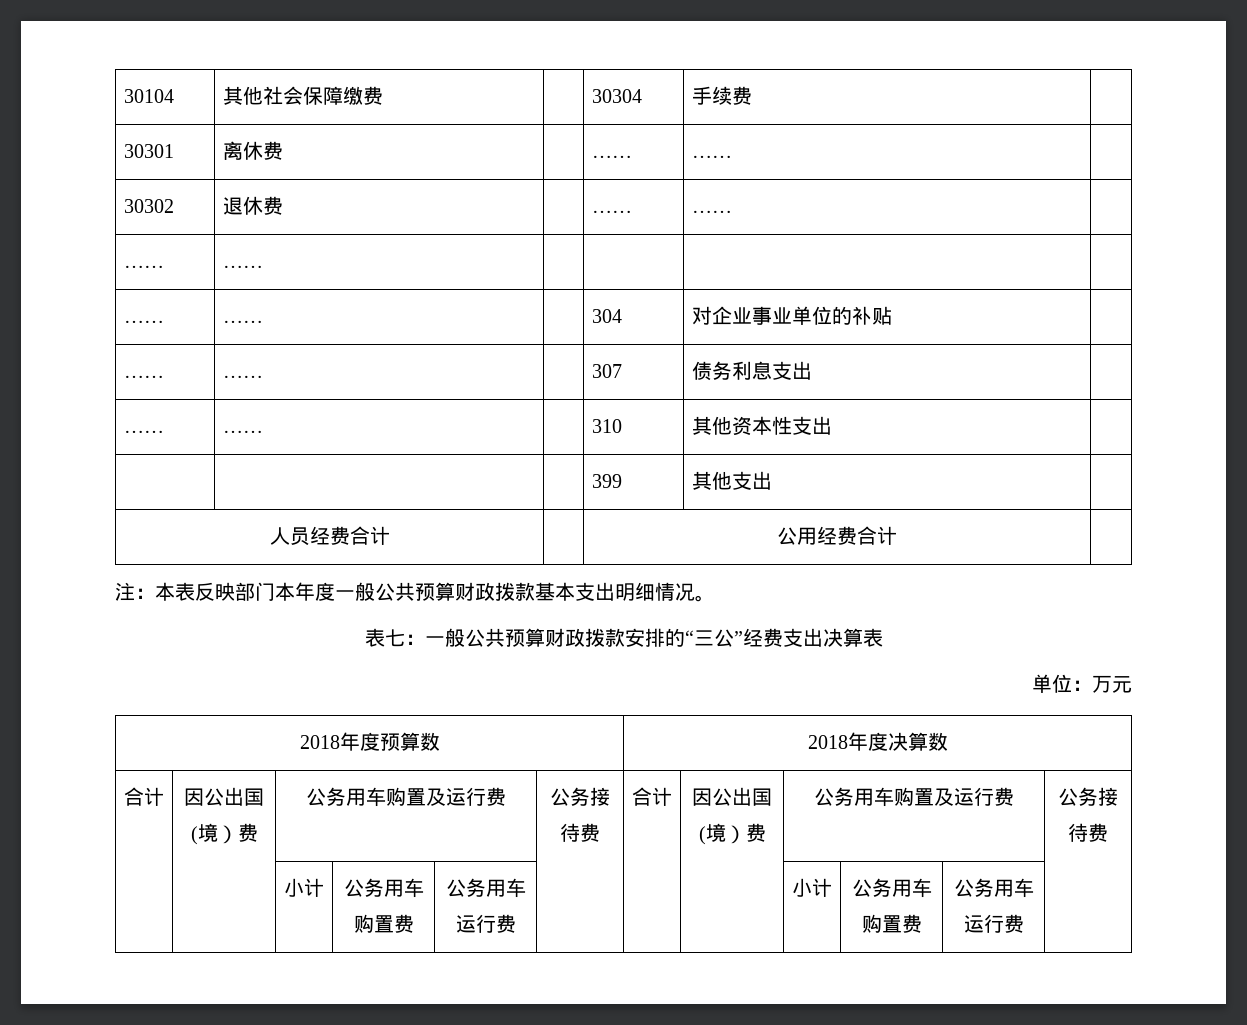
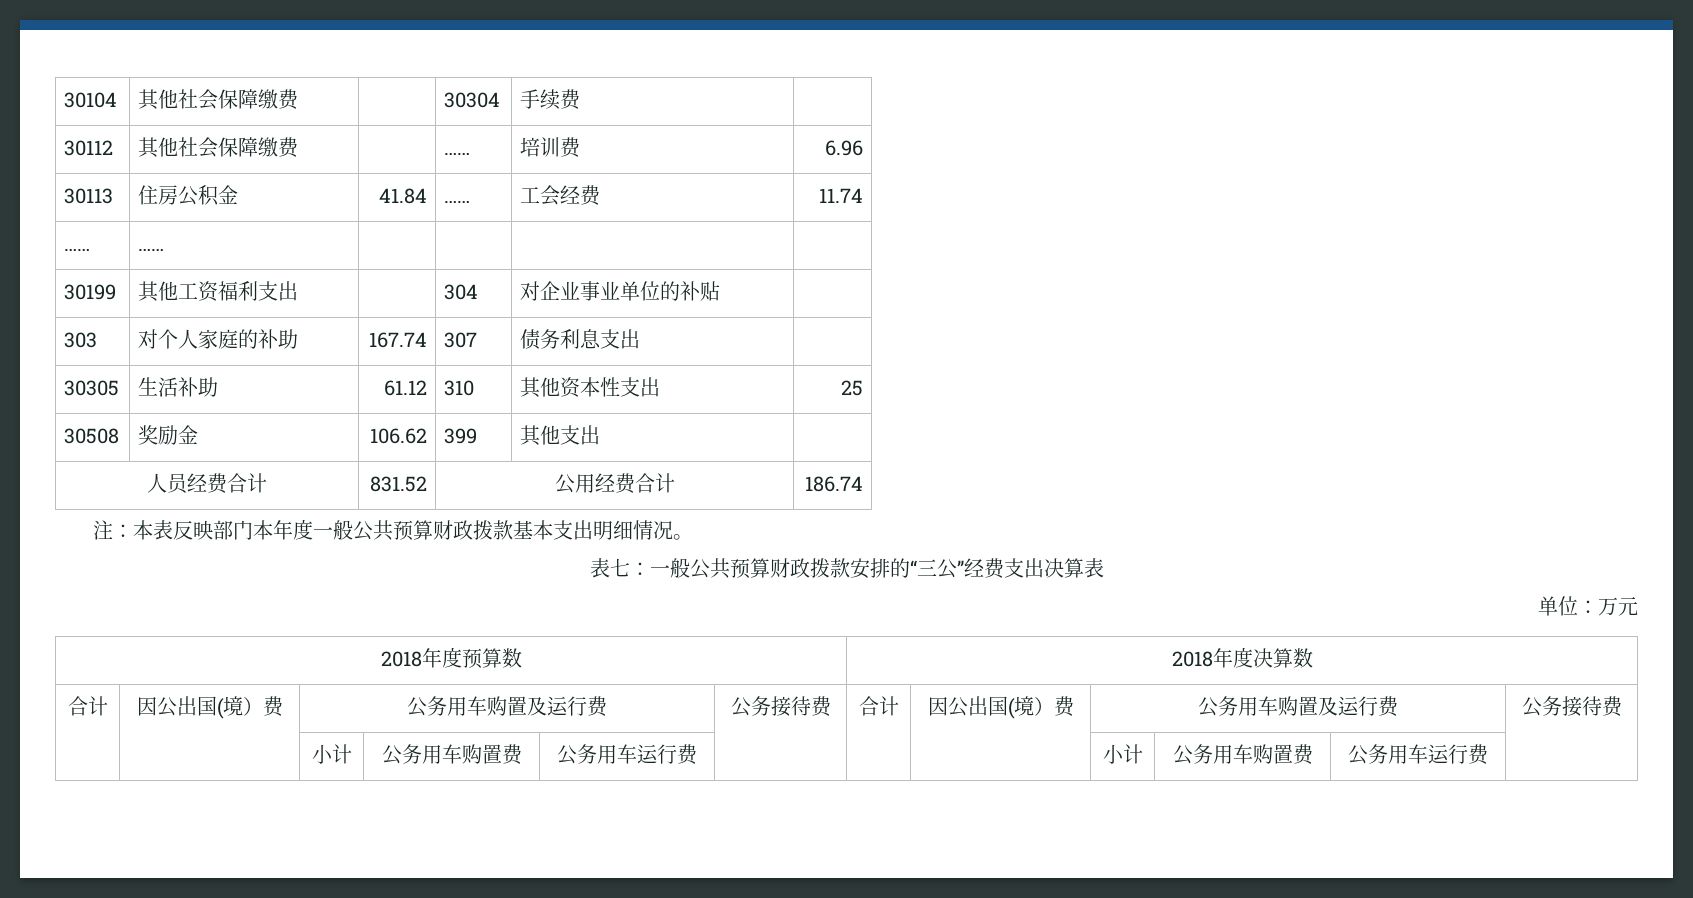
- 30301 | 离休费 | | …… | …… |
- 30302 | 退休费 | | …… | …… |
+ 30112 | 其他社会保障缴费 | | …… | 培训费 | 6.96
+ 30113 | 住房公积金 | 41.84 | …… | 工会经费 | 11.74
  …… | …… | | | |
- …… | …… | | 304 | 对企业事业单位的补贴 |
+ 30199 | 其他工资福利支出 | | 304 | 对企业事业单位的补贴 |
- …… | …… | | 307 | 债务利息支出 |
+ 303 | 对个人家庭的补助 | 167.74 | 307 | 债务利息支出 |
- …… | …… | | 310 | 其他资本性支出 |
- | | | 399 | 其他支出 |
+ 30305 | 生活补助 | 61.12 | 310 | 其他资本性支出 | 25
+ 30508 | 奖励金 | 106.62 | 399 | 其他支出 |
- 人员经费合计 | | 公用经费合计 |
+ 人员经费合计 | 831.52 | 公用经费合计 | 186.74

